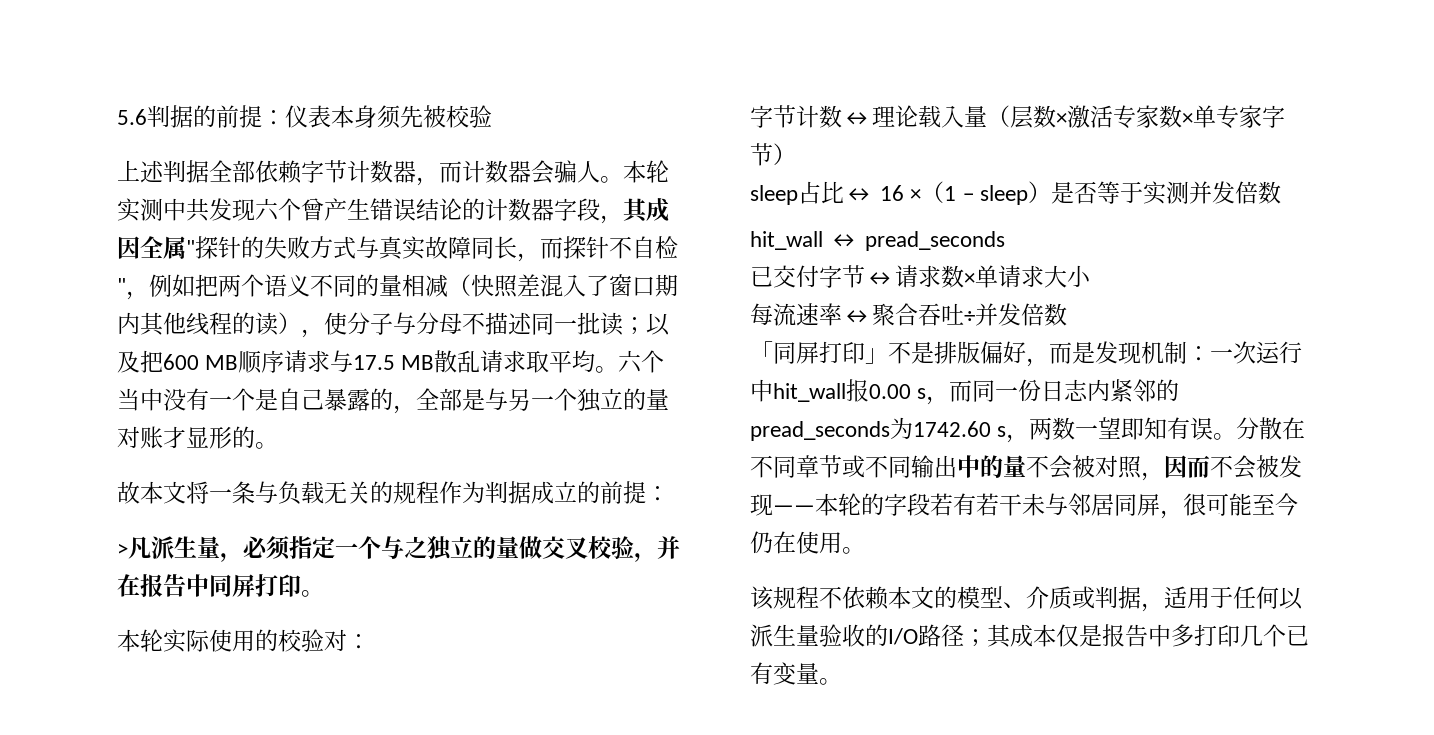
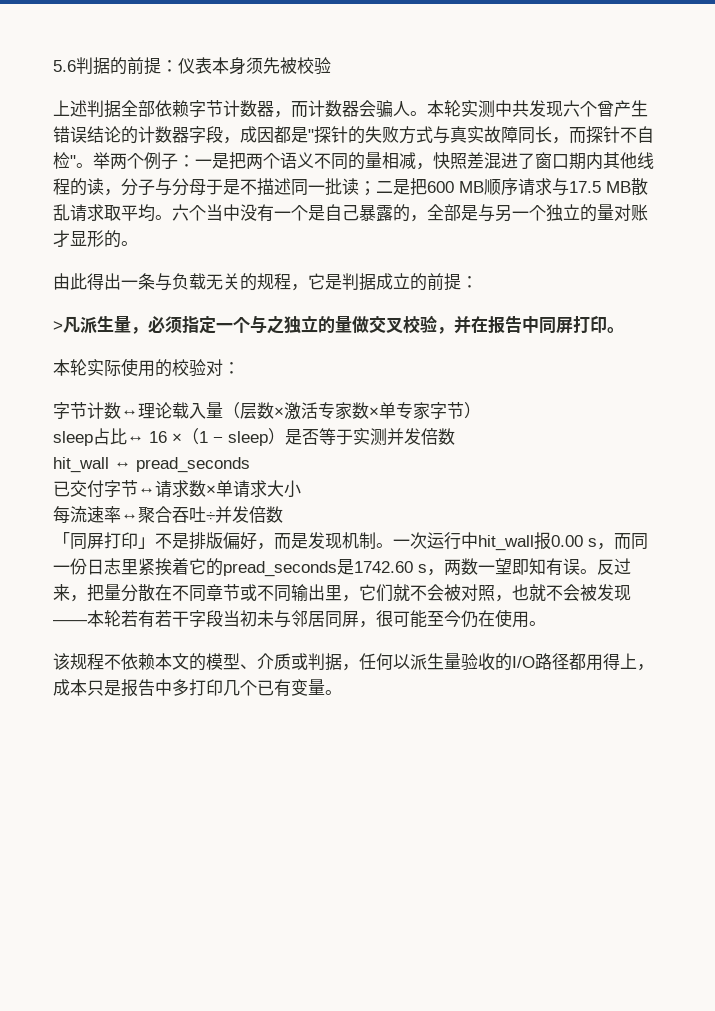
- 本轮实测中共发现六个曾产生错误结论的计数器字段，其成因全属"探针的失败方式与真实故障同长，而探针不自检"，例如把两个语义不同的量相减（快照差混入了窗口期内其他线程的读），使分子与分母不描述同一批读；以及把600 MB顺序请求与17.5 MB散乱请求取平均。
+ 本轮实测中共发现六个曾产生错误结论的计数器字段，成因都是"探针的失败方式与真实故障同长，而探针不自检"。举两个例子：一是把两个语义不同的量相减，快照差混进了窗口期内其他线程的读，分子与分母于是不描述同一批读；二是把600 MB顺序请求与17.5 MB散乱请求取平均。
- 故本文将一条与负载无关的规程作为判据成立的前提：
+ 由此得出一条与负载无关的规程，它是判据成立的前提：
- 「同屏打印」不是排版偏好，而是发现机制：一次运行中hit_wall报0.00 s，而同一份日志内紧邻的pread_seconds为1742.60 s，两数一望即知有误。
+ 「同屏打印」不是排版偏好，而是发现机制。一次运行中hit_wall报0.00 s，而同一份日志里紧挨着它的pread_seconds是1742.60 s，两数一望即知有误。
- 分散在不同章节或不同输出中的量不会被对照，因而不会被发现——本轮的字段若有若干未与邻居同屏，很可能至今仍在使用。
+ 反过来，把量分散在不同章节或不同输出里，它们就不会被对照，也就不会被发现——本轮若有若干字段当初未与邻居同屏，很可能至今仍在使用。
- 该规程不依赖本文的模型、介质或判据，适用于任何以派生量验收的I/O路径；其成本仅是报告中多打印几个已有变量。
+ 该规程不依赖本文的模型、介质或判据，任何以派生量验收的I/O路径都用得上，成本只是报告中多打印几个已有变量。

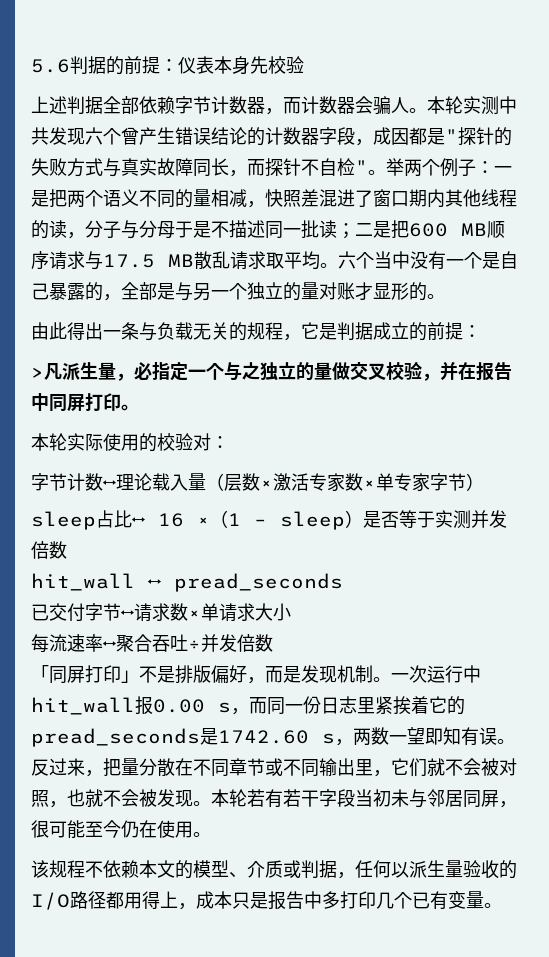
- 5.6判据的前提：仪表本身须先被校验
+ 5.6判据的前提：仪表本身先校验
- >凡派生量，必须指定一个与之独立的量做交叉校验，并在报告中同屏打印。
+ >凡派生量，必指定一个与之独立的量做交叉校验，并在报告中同屏打印。
- 反过来，把量分散在不同章节或不同输出里，它们就不会被对照，也就不会被发现——本轮若有若干字段当初未与邻居同屏，很可能至今仍在使用。
+ 反过来，把量分散在不同章节或不同输出里，它们就不会被对照，也就不会被发现。本轮若有若干字段当初未与邻居同屏，很可能至今仍在使用。

